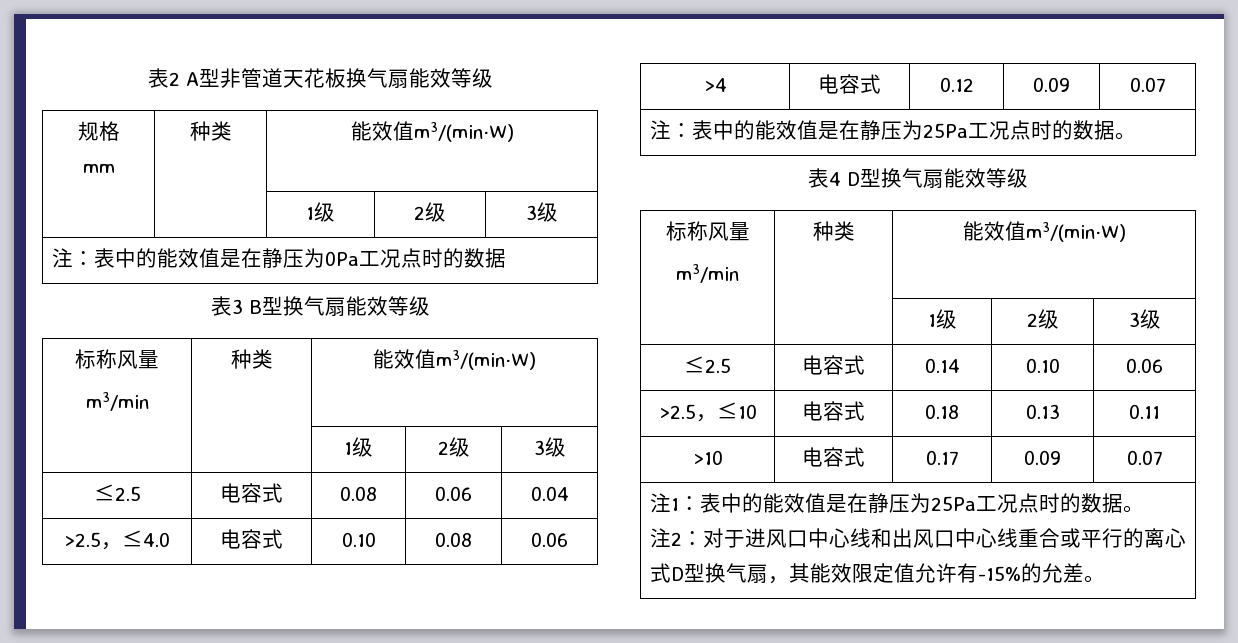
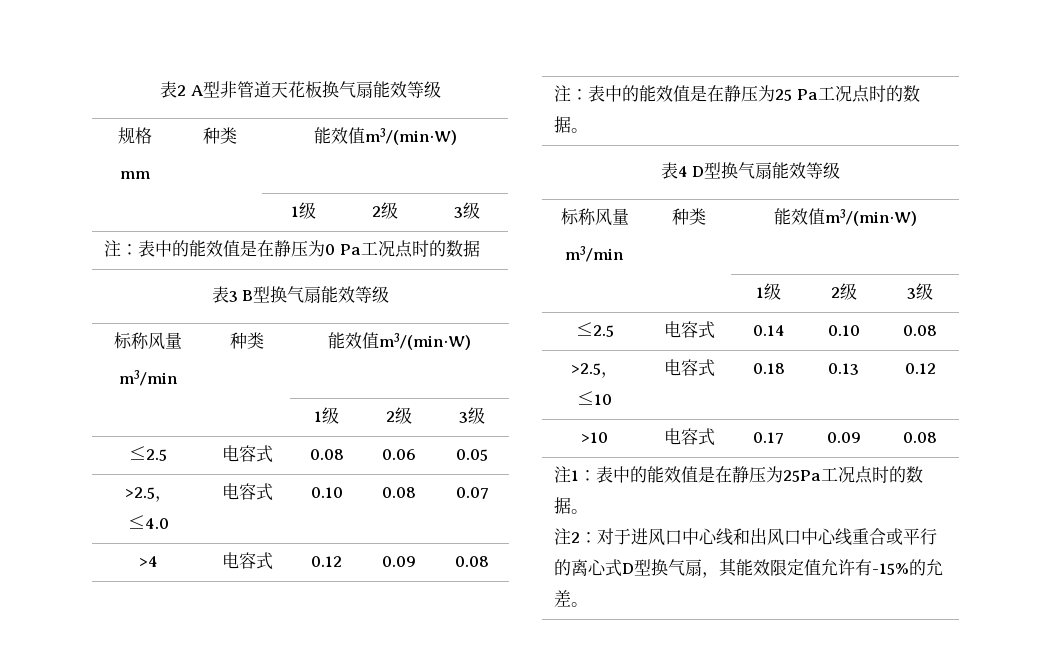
- 注：表中的能效值是在静压为0Pa工况点时的数据
+ 注：表中的能效值是在静压为0 Pa工况点时的数据
- ≤2.5 | 电容式 | 0.08 | 0.06 | 0.04
+ ≤2.5 | 电容式 | 0.08 | 0.06 | 0.05
- >2.5，≤4.0 | 电容式 | 0.10 | 0.08 | 0.06
+ >2.5，≤4.0 | 电容式 | 0.10 | 0.08 | 0.07
- >4 | 电容式 | 0.12 | 0.09 | 0.07
- 注：表中的能效值是在静压为25Pa工况点时的数据。
+ >4 | 电容式 | 0.12 | 0.09 | 0.08
+ 注：表中的能效值是在静压为25 Pa工况点时的数据。
- ≤2.5 | 电容式 | 0.14 | 0.10 | 0.06
+ ≤2.5 | 电容式 | 0.14 | 0.10 | 0.08
- >2.5，≤10 | 电容式 | 0.18 | 0.13 | 0.11
+ >2.5，≤10 | 电容式 | 0.18 | 0.13 | 0.12
- >10 | 电容式 | 0.17 | 0.09 | 0.07
+ >10 | 电容式 | 0.17 | 0.09 | 0.08

